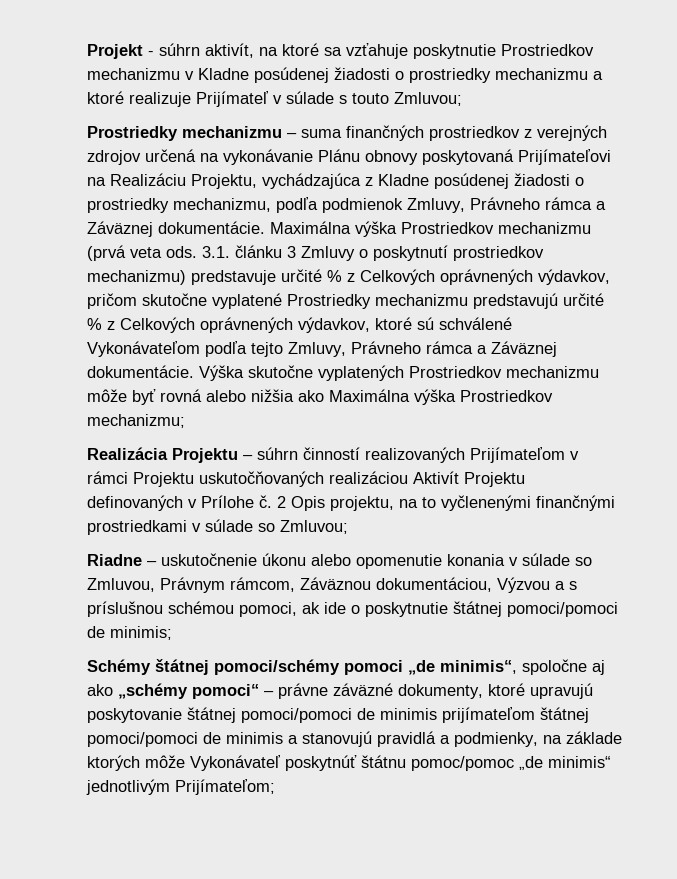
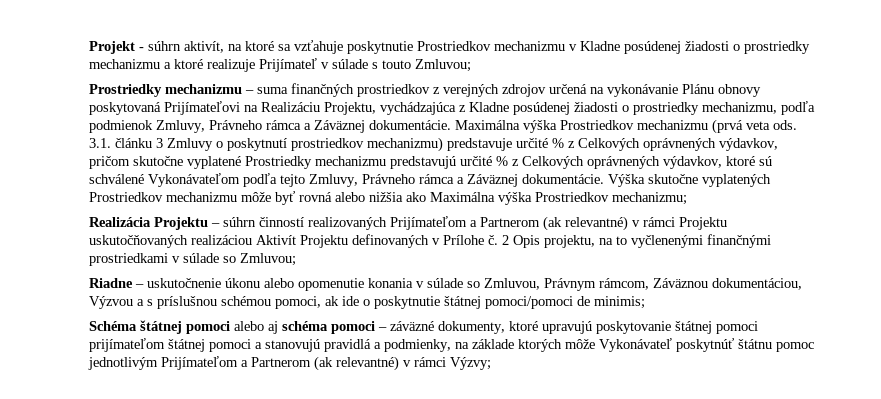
- Realizácia Projektu – súhrn činností realizovaných Prijímateľom v rámci Projektu uskutočňovaných realizáciou Aktivít Projektu definovaných v Prílohe č.
+ Realizácia Projektu – súhrn činností realizovaných Prijímateľom a Partnerom (ak relevantné) v rámci Projektu uskutočňovaných realizáciou Aktivít Projektu definovaných v Prílohe č.
- Schémy štátnej pomoci/schémy pomoci „de minimis“, spoločne aj ako „schémy pomoci“ – právne záväzné dokumenty, ktoré upravujú poskytovanie štátnej pomoci/pomoci de minimis prijímateľom štátnej pomoci/pomoci de minimis a stanovujú pravidlá a podmienky, na základe ktorých môže Vykonávateľ poskytnúť štátnu pomoc/pomoc „de minimis“ jednotlivým Prijímateľom;
+ Schéma štátnej pomoci alebo aj schéma pomoci – záväzné dokumenty, ktoré upravujú poskytovanie štátnej pomoci prijímateľom štátnej pomoci a stanovujú pravidlá a podmienky, na základe ktorých môže Vykonávateľ poskytnúť štátnu pomoc jednotlivým Prijímateľom a Partnerom (ak relevantné) v rámci Výzvy;

